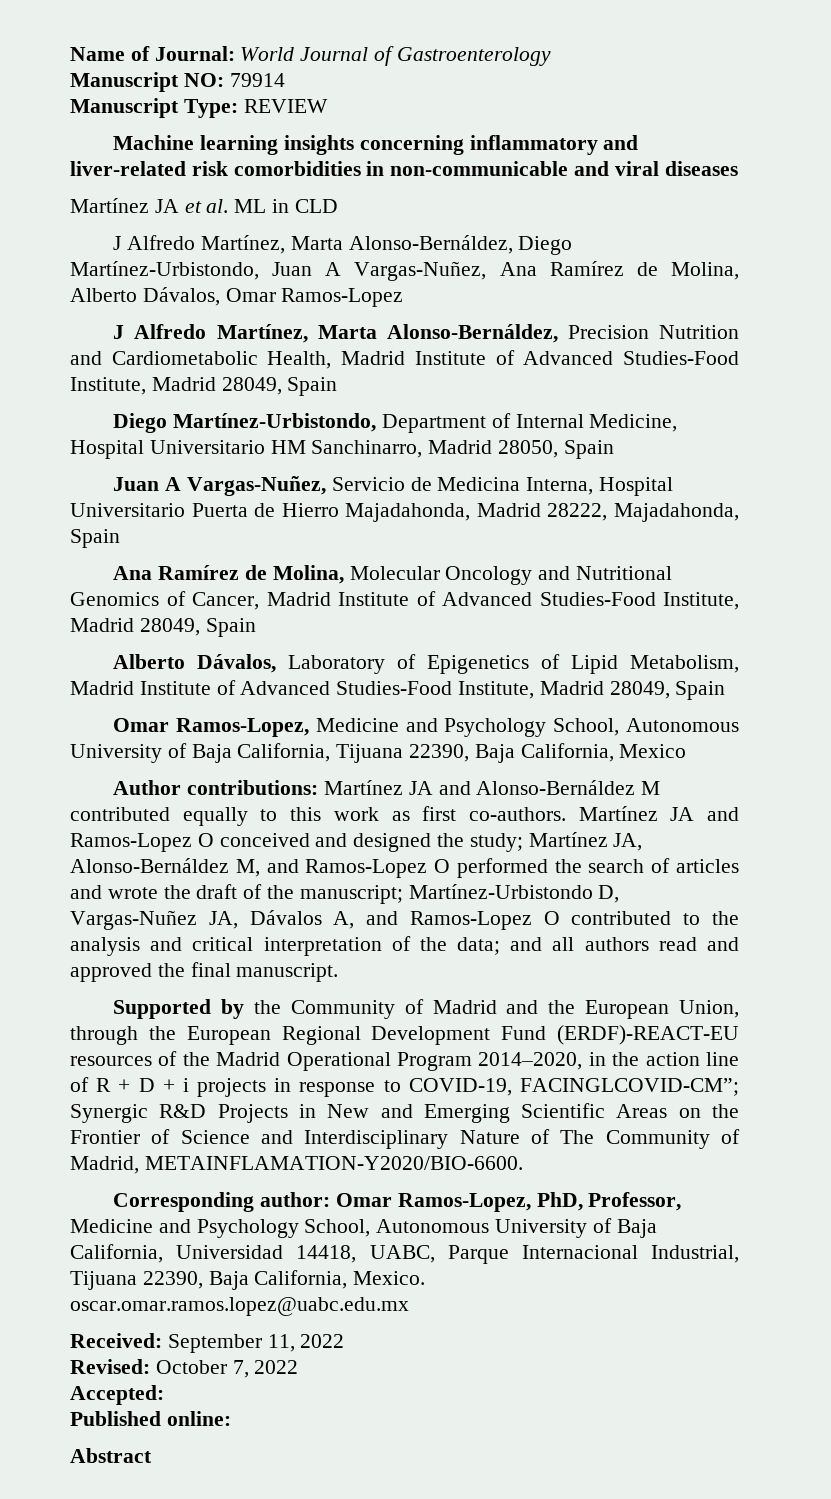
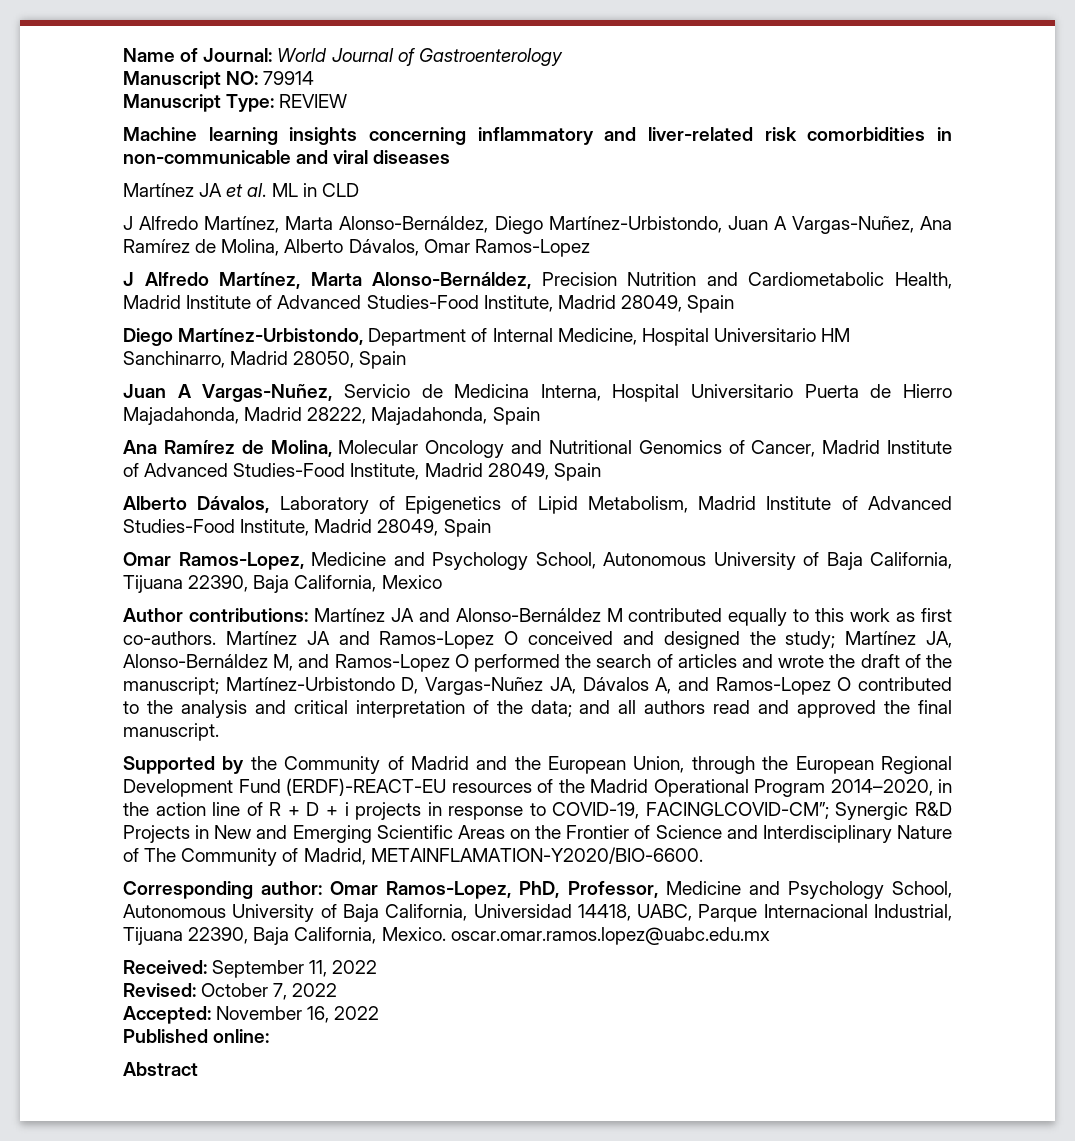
- Accepted:
+ Accepted: November 16, 2022

